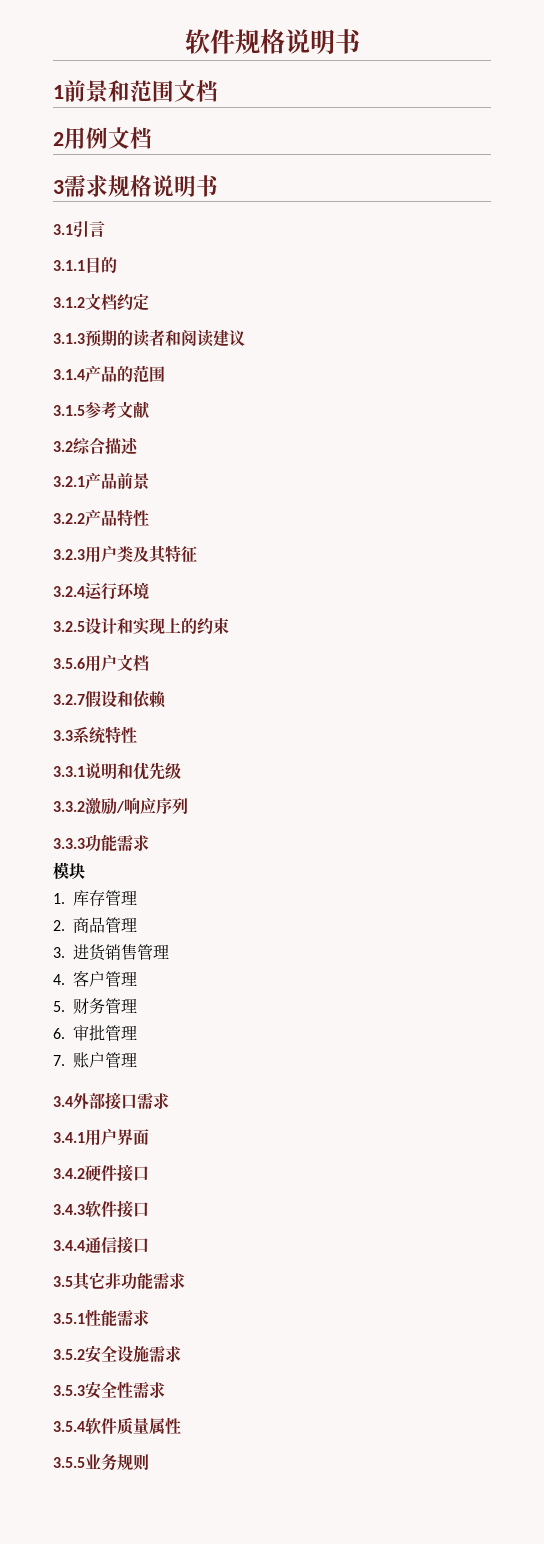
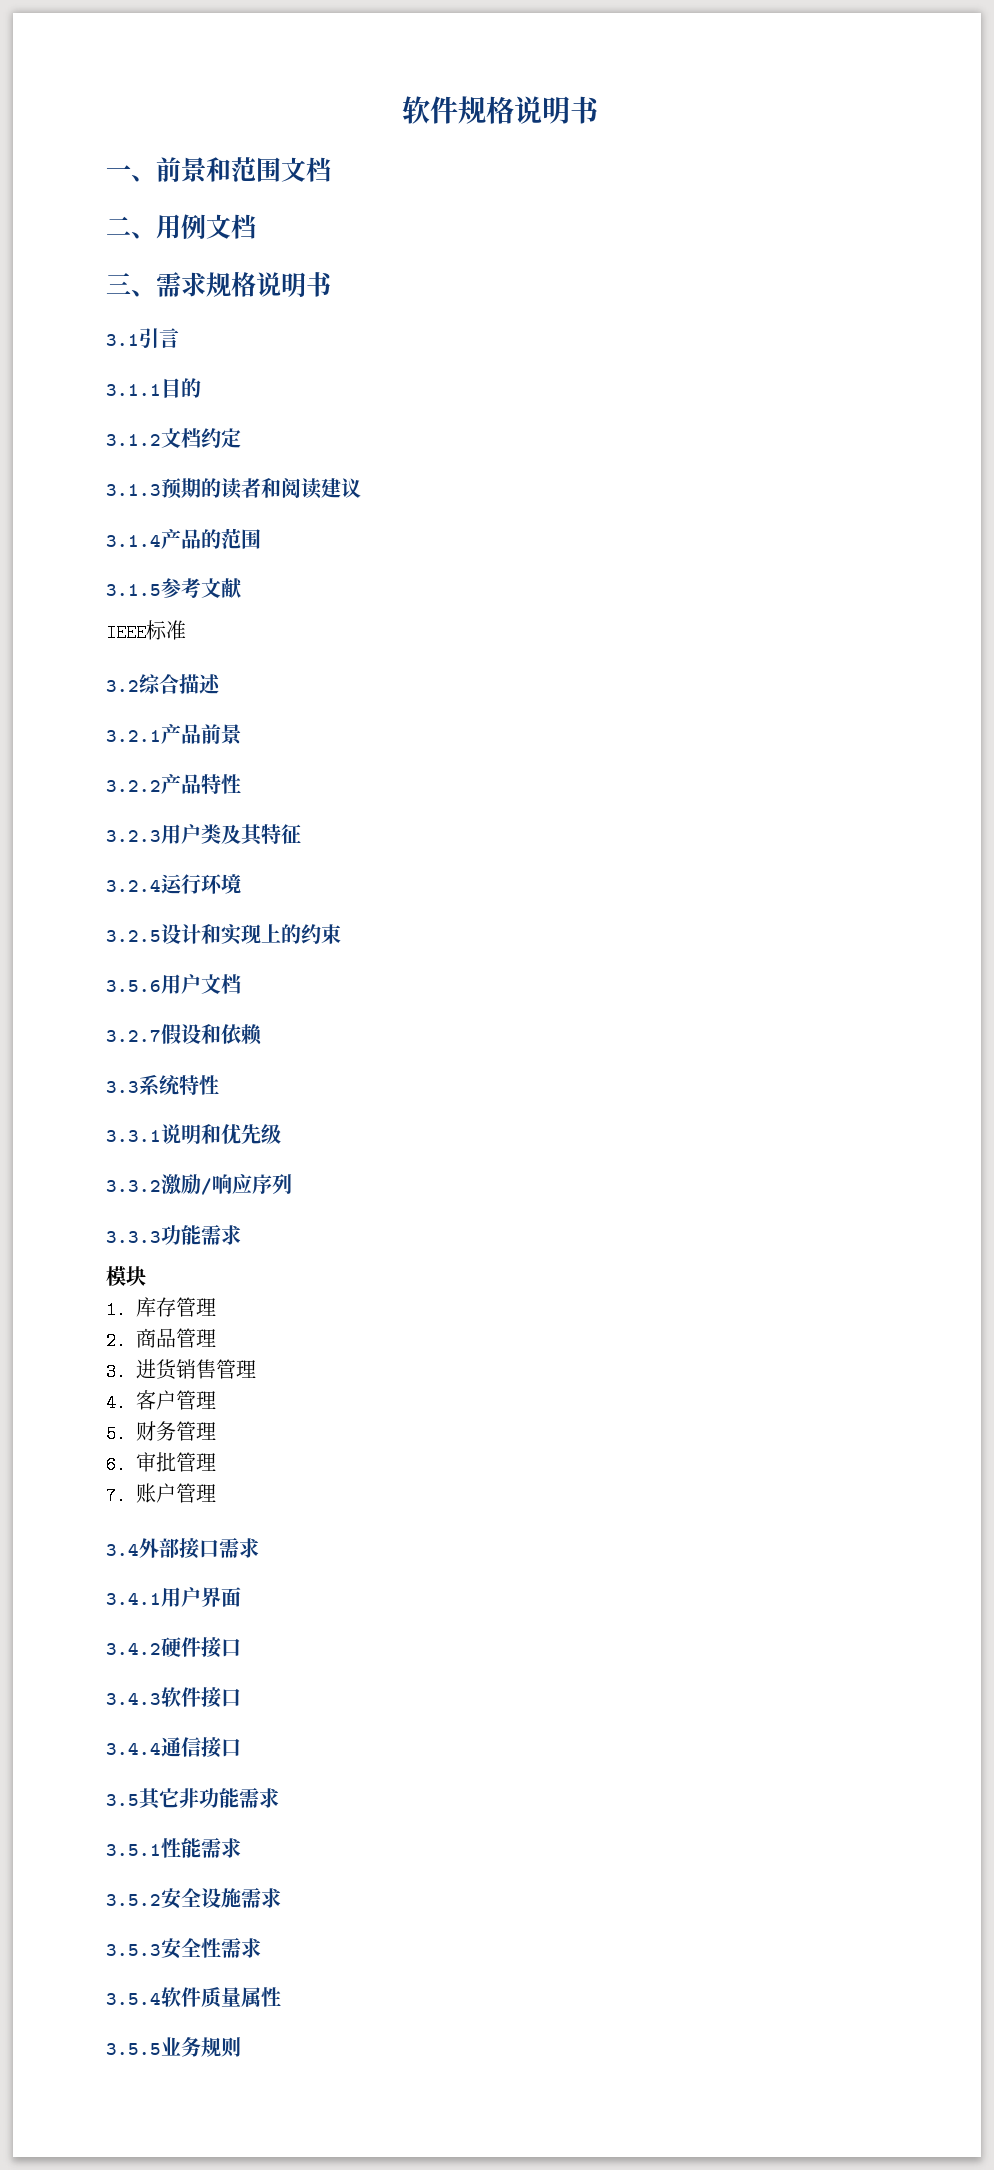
- 1前景和范围文档
+ 一、前景和范围文档
- 2用例文档
+ 二、用例文档
- 3需求规格说明书
+ 三、需求规格说明书
+ IEEE标准

